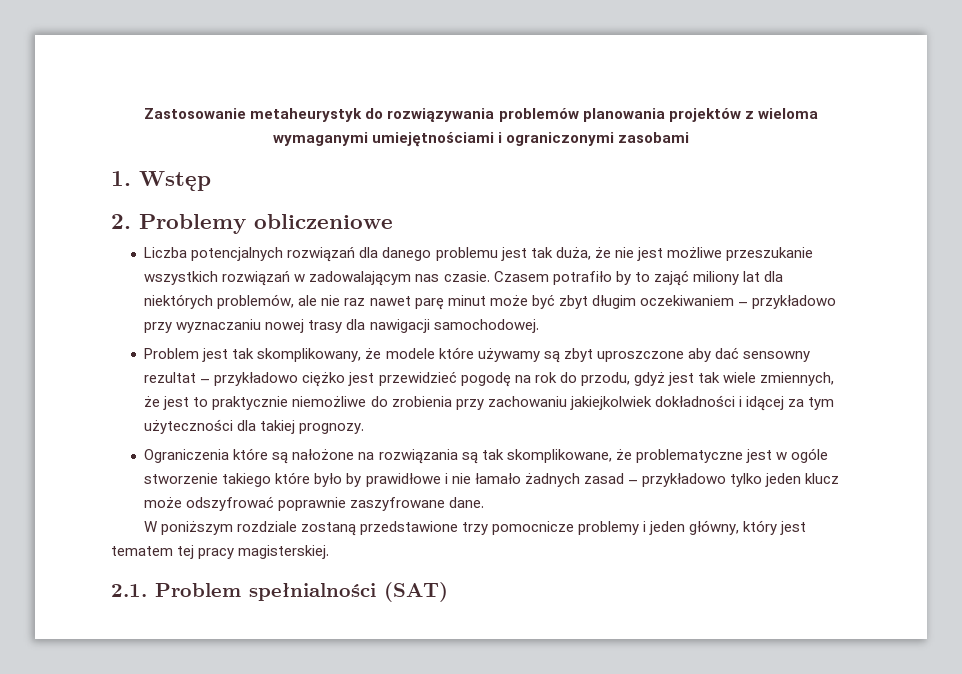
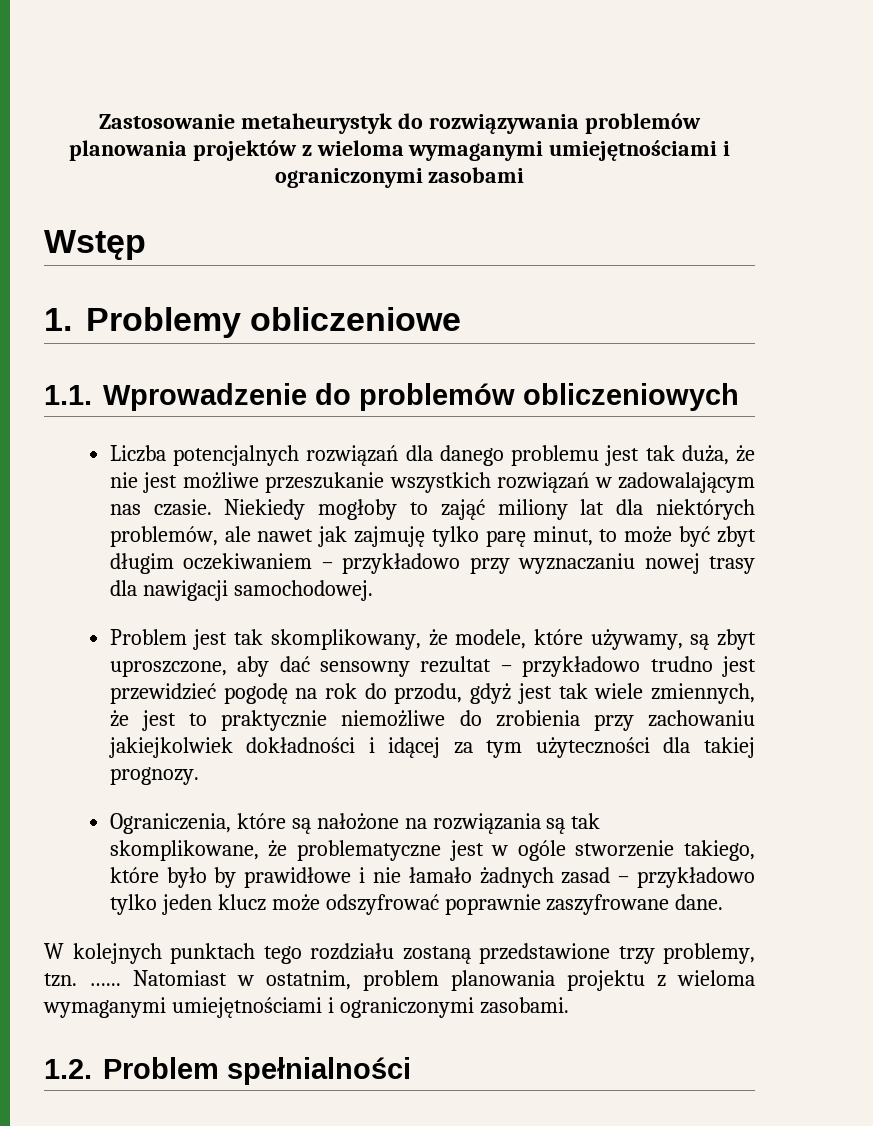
- 1. Wstęp
+ Wstęp
- 2. Problemy obliczeniowe
+ 1. Problemy obliczeniowe
+ 1.1. Wprowadzenie do problemów obliczeniowych
- Czasem potrafiło by to zająć miliony lat dla niektórych problemów, ale nie raz nawet parę minut może być zbyt długim oczekiwaniem – przykładowo przy wyznaczaniu nowej trasy dla nawigacji samochodowej.
+ Niekiedy mogłoby to zająć miliony lat dla niektórych problemów, ale nawet jak zajmuję tylko parę minut, to może być zbyt długim oczekiwaniem – przykładowo przy wyznaczaniu nowej trasy dla nawigacji samochodowej.
- Problem jest tak skomplikowany, że modele które używamy są zbyt uproszczone aby dać sensowny rezultat – przykładowo ciężko jest przewidzieć pogodę na rok do przodu, gdyż jest tak wiele zmiennych, że jest to praktycznie niemożliwe do zrobienia przy zachowaniu jakiejkolwiek dokładności i idącej za tym użyteczności dla takiej prognozy.
+ Problem jest tak skomplikowany, że modele, które używamy, są zbyt uproszczone, aby dać sensowny rezultat – przykładowo trudno jest przewidzieć pogodę na rok do przodu, gdyż jest tak wiele zmiennych, że jest to praktycznie niemożliwe do zrobienia przy zachowaniu jakiejkolwiek dokładności i idącej za tym użyteczności dla takiej prognozy.
- Ograniczenia które są nałożone na rozwiązania są tak skomplikowane, że problematyczne jest w ogóle stworzenie takiego które było by prawidłowe i nie łamało żadnych zasad – przykładowo tylko jeden klucz może odszyfrować poprawnie zaszyfrowane dane.
+ Ograniczenia, które są nałożone na rozwiązania są tak skomplikowane, że problematyczne jest w ogóle stworzenie takiego, które było by prawidłowe i nie łamało żadnych zasad – przykładowo tylko jeden klucz może odszyfrować poprawnie zaszyfrowane dane.
- W poniższym rozdziale zostaną przedstawione trzy pomocnicze problemy i jeden główny, który jest tematem tej pracy magisterskiej.
- 2.1. Problem spełnialności (SAT)
+ W kolejnych punktach tego rozdziału zostaną przedstawione trzy problemy, tzn. …... Natomiast w ostatnim, problem planowania projektu z wieloma wymaganymi umiejętnościami i ograniczonymi zasobami.
+ 1.2. Problem spełnialności

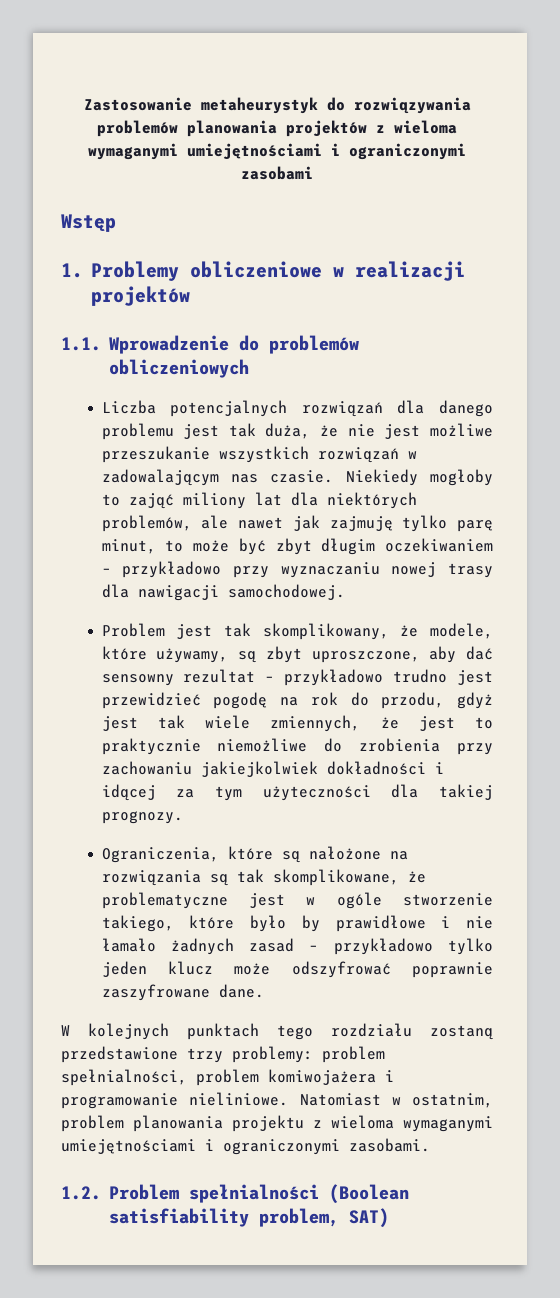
- 1. Problemy obliczeniowe
+ 1. Problemy obliczeniowe w realizacji projektów
- W kolejnych punktach tego rozdziału zostaną przedstawione trzy problemy, tzn. …...
+ W kolejnych punktach tego rozdziału zostaną przedstawione trzy problemy: problem spełnialności, problem komiwojażera i programowanie nieliniowe.
- 1.2. Problem spełnialności
+ 1.2. Problem spełnialności (Boolean satisfiability problem, SAT)

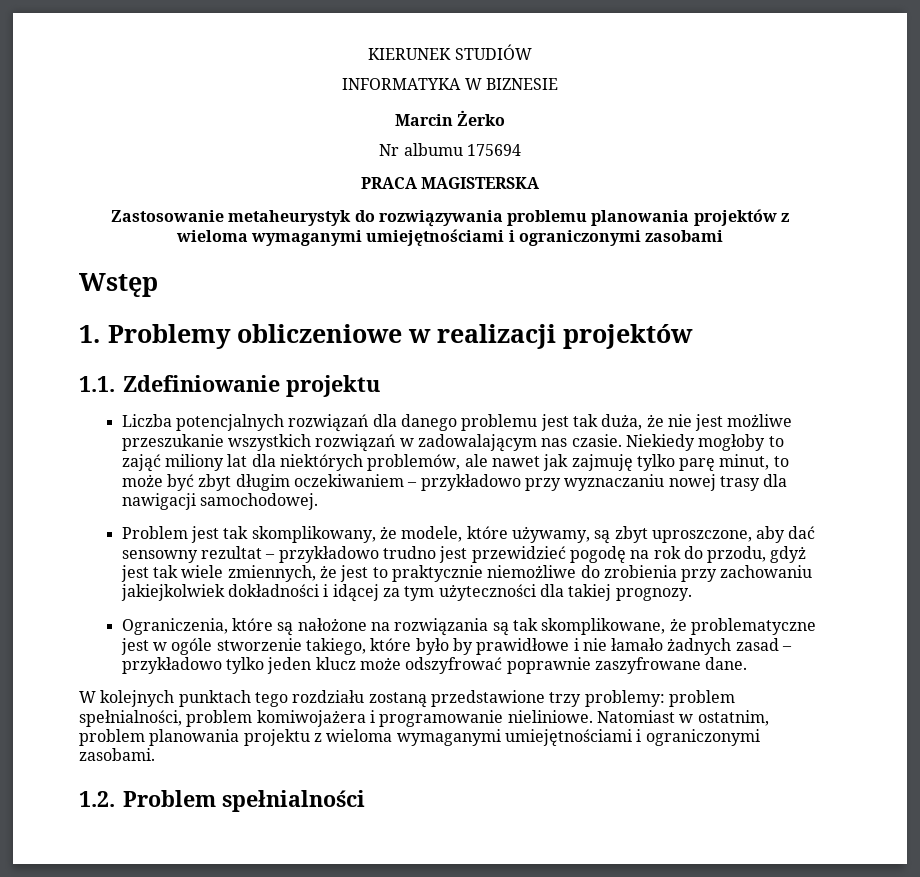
+ KIERUNEK STUDIÓW
+ INFORMATYKA W BIZNESIE
+ Marcin Żerko
+ Nr albumu 175694
+ PRACA MAGISTERSKA
- Zastosowanie metaheurystyk do rozwiązywania problemów planowania projektów z wieloma wymaganymi umiejętnościami i ograniczonymi zasobami
+ Zastosowanie metaheurystyk do rozwiązywania problemu planowania projektów z wieloma wymaganymi umiejętnościami i ograniczonymi zasobami
- 1.1. Wprowadzenie do problemów obliczeniowych
+ 1.1. Zdefiniowanie projektu
- 1.2. Problem spełnialności (Boolean satisfiability problem, SAT)
+ 1.2. Problem spełnialności

